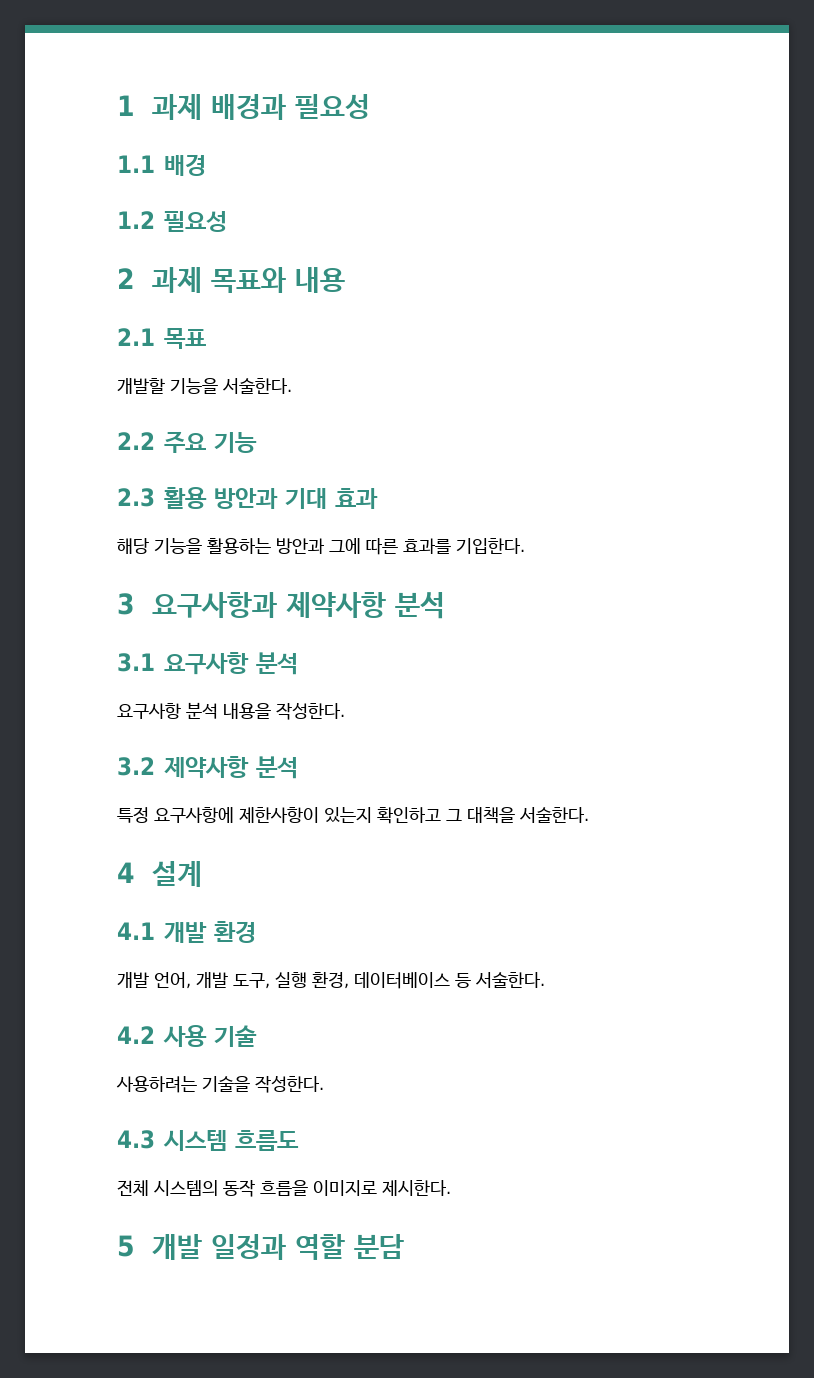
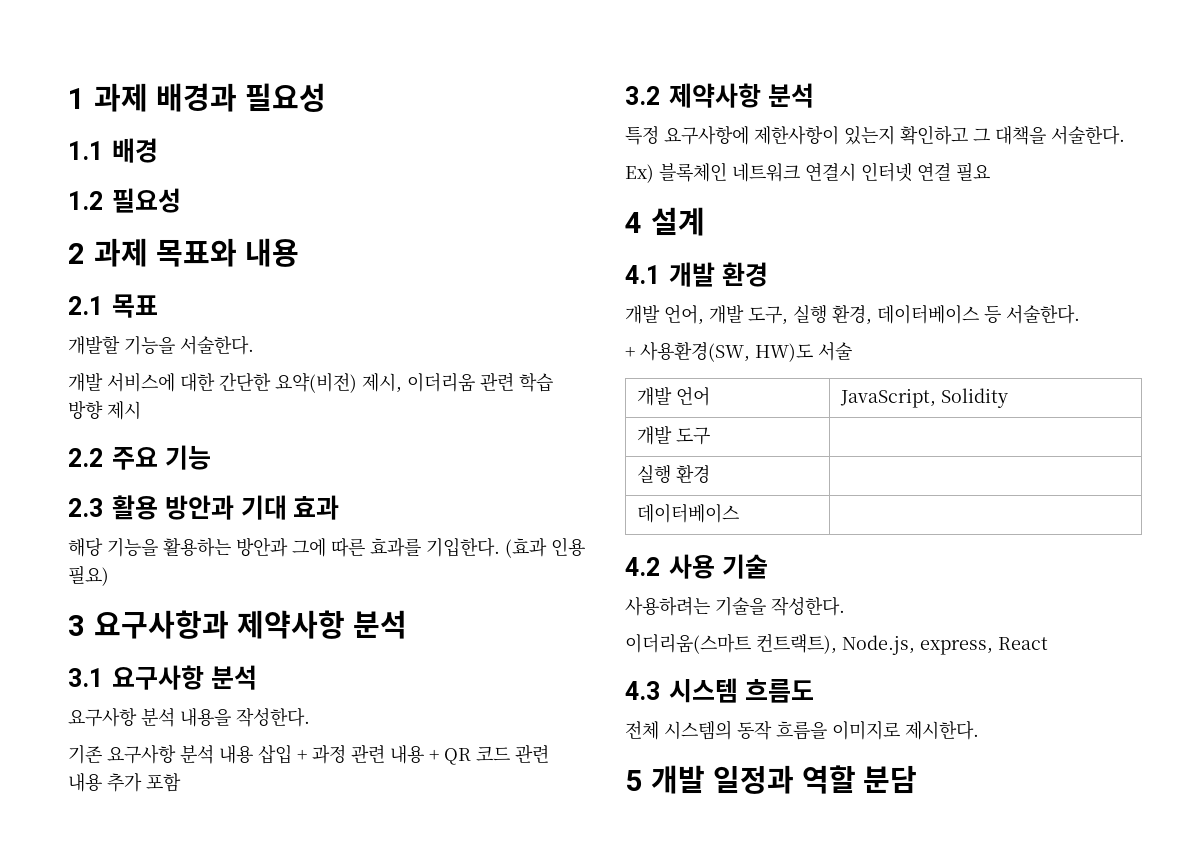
+ 개발 서비스에 대한 간단한 요약(비전) 제시, 이더리움 관련 학습 방향 제시
+ (효과 인용 필요)
+ 기존 요구사항 분석 내용 삽입 + 과정 관련 내용 + QR 코드 관련 내용 추가 포함
+ Ex) 블록체인 네트워크 연결시 인터넷 연결 필요
+ + 사용환경(SW, HW)도 서술
+ 개발 언어 | JavaScript, Solidity
+ 개발 도구 |
+ 실행 환경 |
+ 데이터베이스 |
+ 이더리움(스마트 컨트랙트), Node.js, express, React

